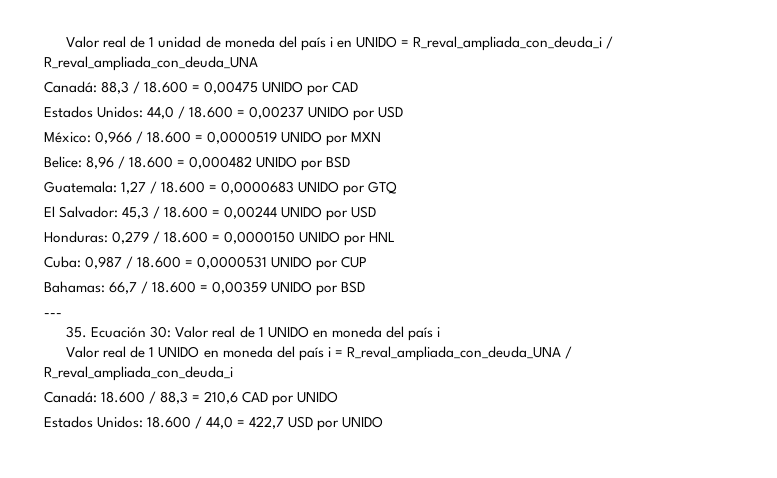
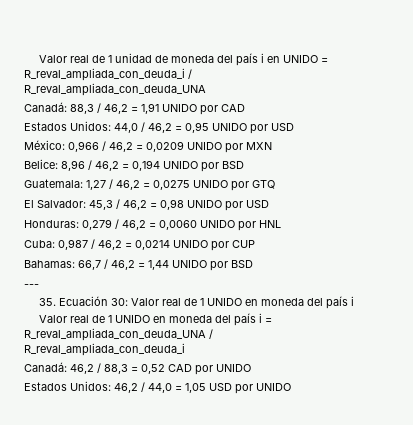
- Canadá: 88,3 / 18.600 = 0,00475 UNIDO por CAD
+ Canadá: 88,3 / 46,2 = 1,91 UNIDO por CAD
- Estados Unidos: 44,0 / 18.600 = 0,00237 UNIDO por USD
+ Estados Unidos: 44,0 / 46,2 = 0,95 UNIDO por USD
- México: 0,966 / 18.600 = 0,0000519 UNIDO por MXN
+ México: 0,966 / 46,2 = 0,0209 UNIDO por MXN
- Belice: 8,96 / 18.600 = 0,000482 UNIDO por BSD
+ Belice: 8,96 / 46,2 = 0,194 UNIDO por BSD
- Guatemala: 1,27 / 18.600 = 0,0000683 UNIDO por GTQ
+ Guatemala: 1,27 / 46,2 = 0,0275 UNIDO por GTQ
- El Salvador: 45,3 / 18.600 = 0,00244 UNIDO por USD
+ El Salvador: 45,3 / 46,2 = 0,98 UNIDO por USD
- Honduras: 0,279 / 18.600 = 0,0000150 UNIDO por HNL
+ Honduras: 0,279 / 46,2 = 0,0060 UNIDO por HNL
- Cuba: 0,987 / 18.600 = 0,0000531 UNIDO por CUP
+ Cuba: 0,987 / 46,2 = 0,0214 UNIDO por CUP
- Bahamas: 66,7 / 18.600 = 0,00359 UNIDO por BSD
+ Bahamas: 66,7 / 46,2 = 1,44 UNIDO por BSD
- Canadá: 18.600 / 88,3 = 210,6 CAD por UNIDO
+ Canadá: 46,2 / 88,3 = 0,52 CAD por UNIDO
- Estados Unidos: 18.600 / 44,0 = 422,7 USD por UNIDO
+ Estados Unidos: 46,2 / 44,0 = 1,05 USD por UNIDO

